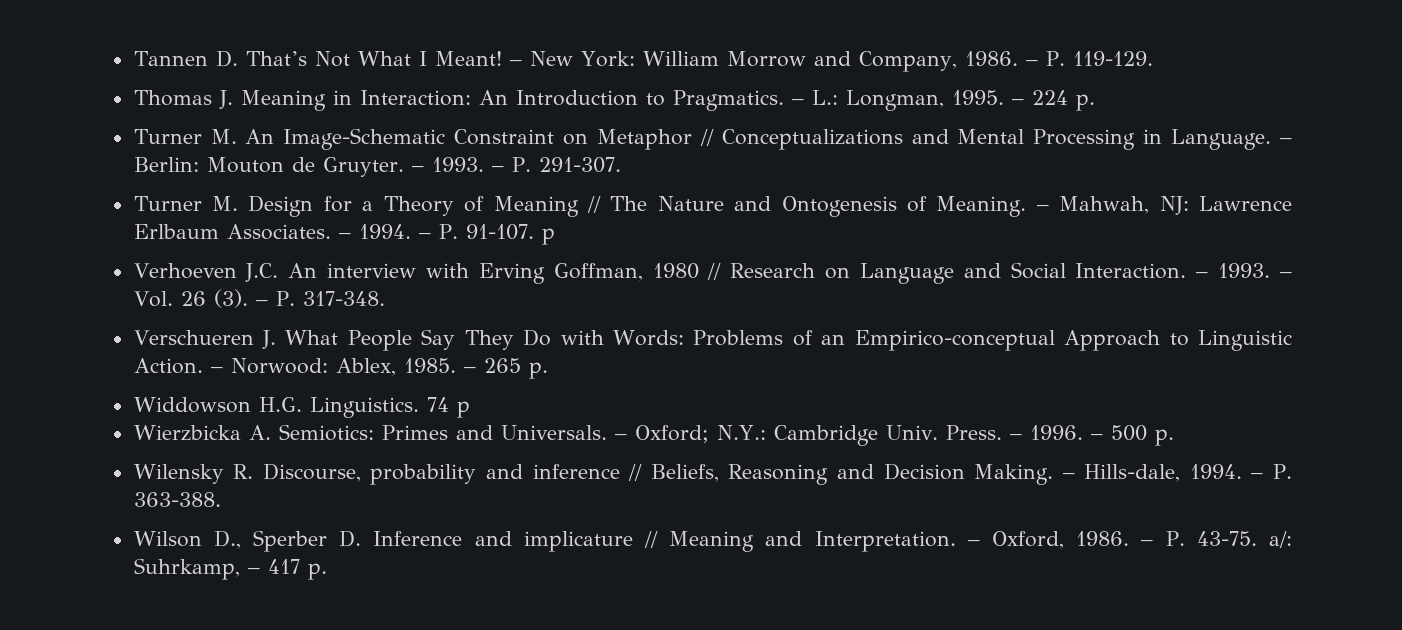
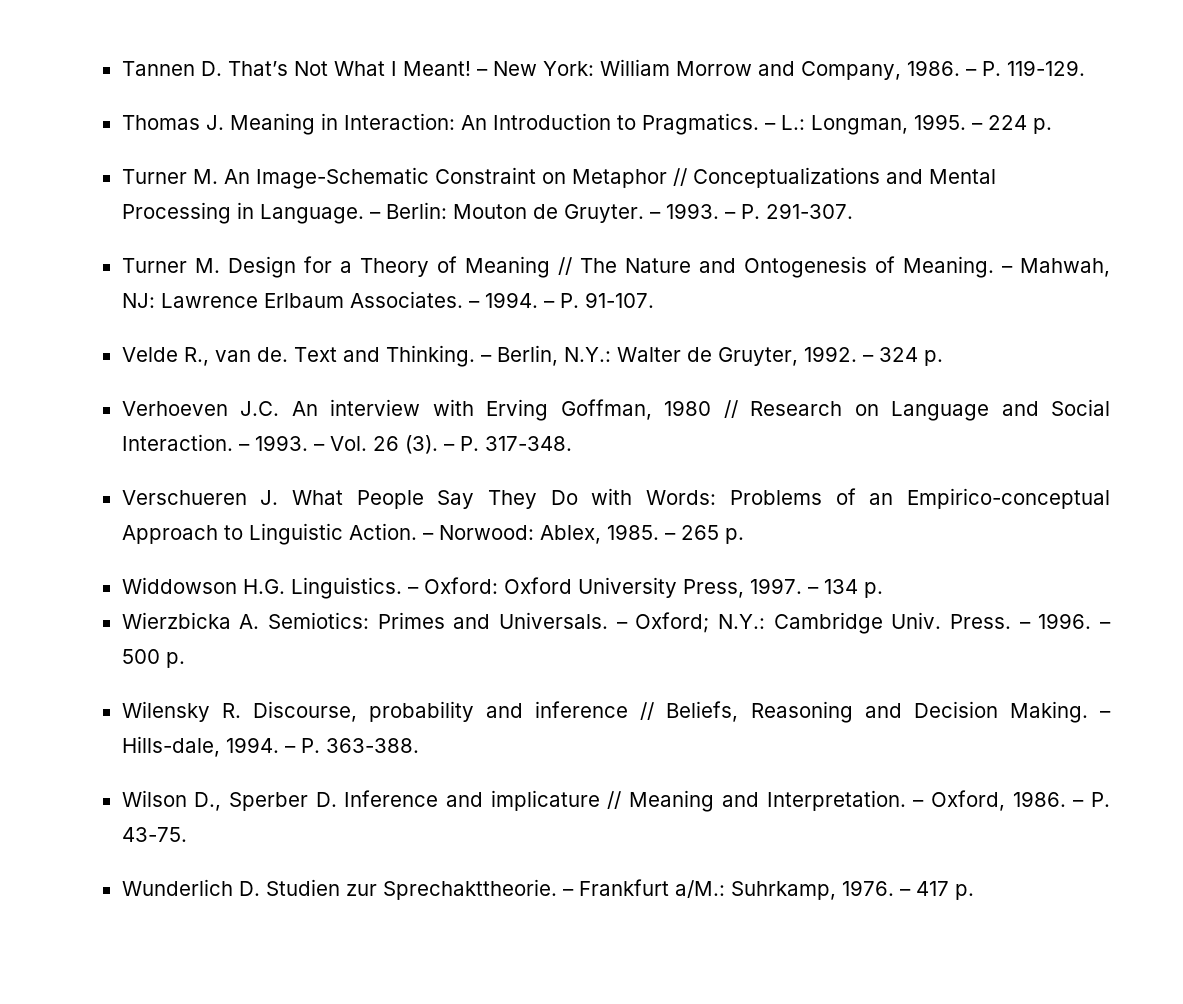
- – P. 91-107. p
+ – P. 91-107.
+ Velde R., van de. Text and Thinking. – Berlin, N.Y.: Walter de Gruyter, 1992. – 324 p.
- 74 p
+ – Oxford: Oxford University Press, 1997. – 134 p.
- – P. 43-75. a/: Suhrkamp, – 417 p.
+ – P. 43-75.
+ Wunderlich D. Studien zur Sprechakttheorie. – Frankfurt a/M.: Suhrkamp, 1976. – 417 p.

